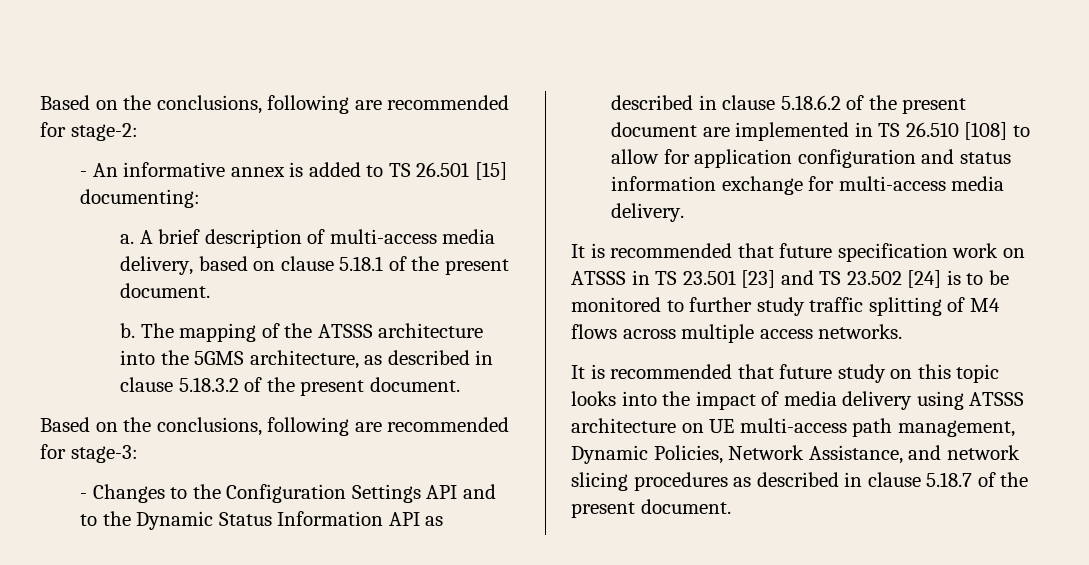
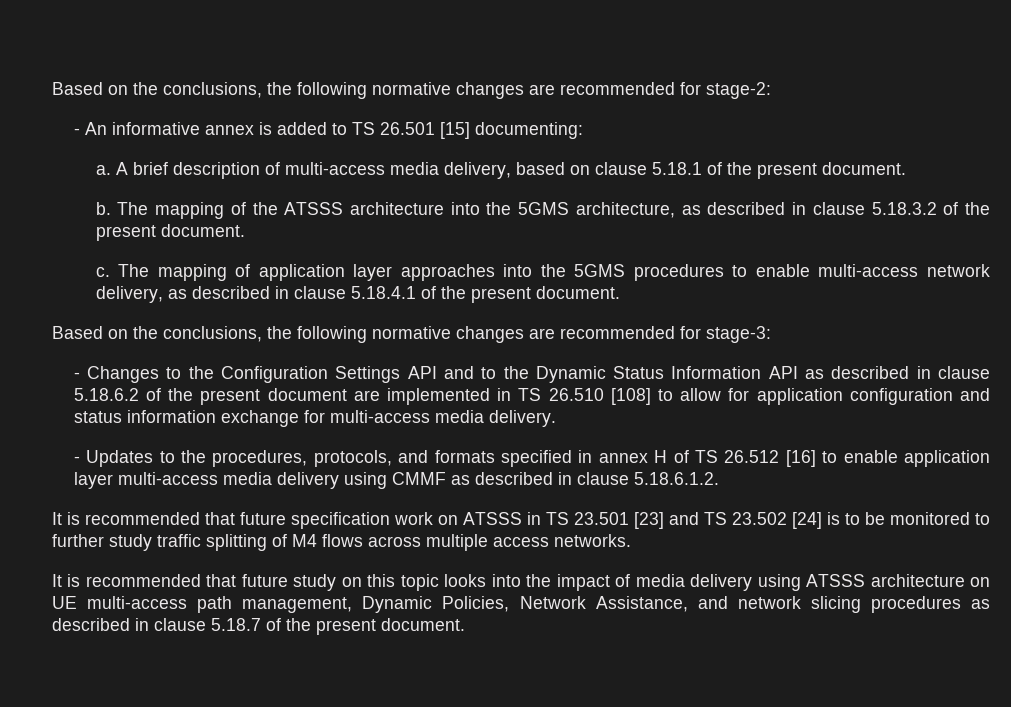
- Based on the conclusions, following are recommended for stage-2:
+ Based on the conclusions, the following normative changes are recommended for stage-2:
- Based on the conclusions, following are recommended for stage-3:
+ c. The mapping of application layer approaches into the 5GMS procedures to enable multi-access network delivery, as described in clause 5.18.4.1 of the present document.
+ Based on the conclusions, the following normative changes are recommended for stage-3:
+ - Updates to the procedures, protocols, and formats specified in annex H of TS 26.512 [16] to enable application layer multi-access media delivery using CMMF as described in clause 5.18.6.1.2.

